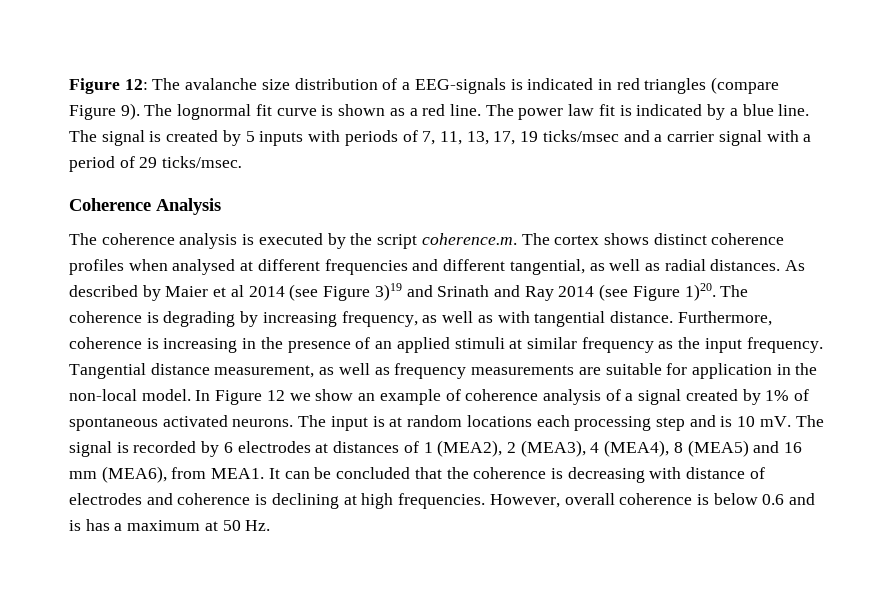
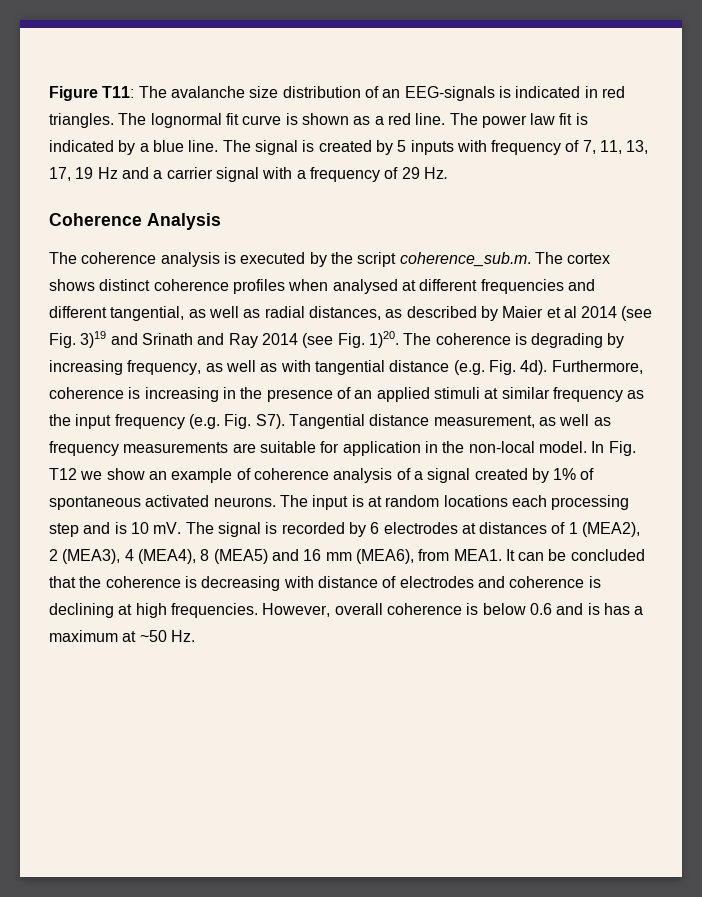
- Figure 12: The avalanche size distribution of a EEG-signals is indicated in red triangles (compare Figure 9).
+ Figure T11: The avalanche size distribution of an EEG-signals is indicated in red triangles.
- The signal is created by 5 inputs with periods of 7, 11, 13, 17, 19 ticks/msec and a carrier signal with a period of 29 ticks/msec.
+ The signal is created by 5 inputs with frequency of 7, 11, 13, 17, 19 Hz and a carrier signal with a frequency of 29 Hz.
- The coherence analysis is executed by the script coherence.m. The cortex shows distinct coherence profiles when analysed at different frequencies and different tangential, as well as radial distances. As described by Maier et al 2014 (see Figure 3)19 and Srinath and Ray 2014 (see Figure 1)20.
+ The coherence analysis is executed by the script coherence_sub.m. The cortex shows distinct coherence profiles when analysed at different frequencies and different tangential, as well as radial distances, as described by Maier et al 2014 (see Fig. 3)19 and Srinath and Ray 2014 (see Fig. 1)20.
- The coherence is degrading by increasing frequency, as well as with tangential distance.
+ The coherence is degrading by increasing frequency, as well as with tangential distance (e.g. Fig. 4d).
- Furthermore, coherence is increasing in the presence of an applied stimuli at similar frequency as the input frequency. Tangential distance measurement, as well as frequency measurements are suitable for application in the non-local model.
+ Furthermore, coherence is increasing in the presence of an applied stimuli at similar frequency as the input frequency (e.g. Fig. S7). Tangential distance measurement, as well as frequency measurements are suitable for application in the non-local model.
- In Figure 12 we show an example of coherence analysis of a signal created by 1% of spontaneous activated neurons.
+ In Fig. T12 we show an example of coherence analysis of a signal created by 1% of spontaneous activated neurons.
- However, overall coherence is below 0.6 and is has a maximum at 50 Hz.
+ However, overall coherence is below 0.6 and is has a maximum at ~50 Hz.

